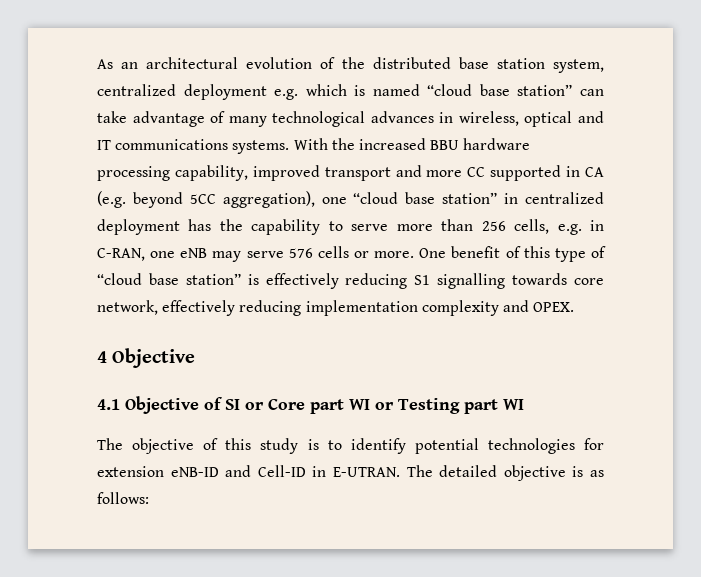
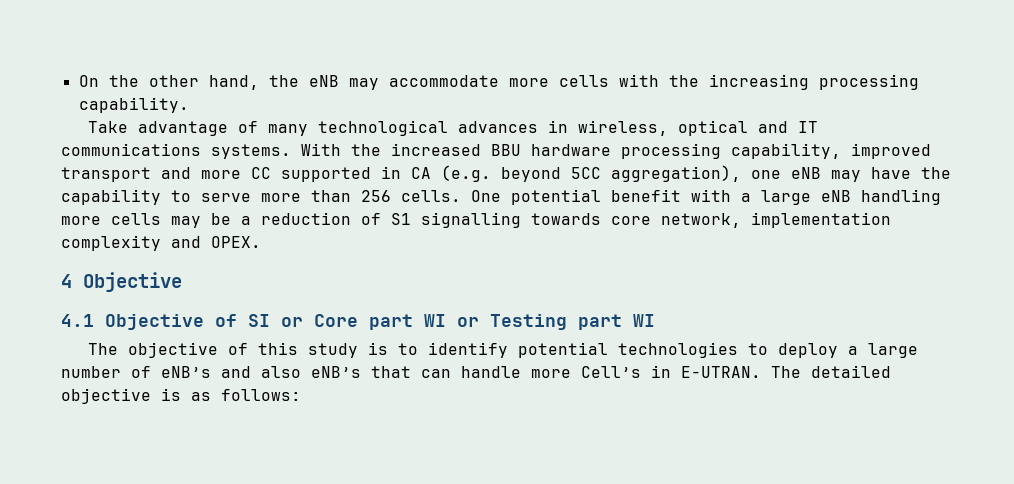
- As an architectural evolution of the distributed base station system, centralized deployment e.g. which is named “cloud base station” can take advantage of many technological advances in wireless, optical and IT communications systems.
+ On the other hand, the eNB may accommodate more cells with the increasing processing capability.
+ Take advantage of many technological advances in wireless, optical and IT communications systems.
- With the increased BBU hardware processing capability, improved transport and more CC supported in CA (e.g. beyond 5CC aggregation), one “cloud base station” in centralized deployment has the capability to serve more than 256 cells, e.g. in C-RAN, one eNB may serve 576 cells or more. One benefit of this type of “cloud base station” is effectively reducing S1 signalling towards core network, effectively reducing implementation complexity and OPEX.
+ With the increased BBU hardware processing capability, improved transport and more CC supported in CA (e.g. beyond 5CC aggregation), one eNB may have the capability to serve more than 256 cells. One potential benefit with a large eNB handling more cells may be a reduction of S1 signalling towards core network, implementation complexity and OPEX.
- The objective of this study is to identify potential technologies for extension eNB-ID and Cell-ID in E-UTRAN.
+ The objective of this study is to identify potential technologies to deploy a large number of eNB’s and also eNB’s that can handle more Cell’s in E-UTRAN.

